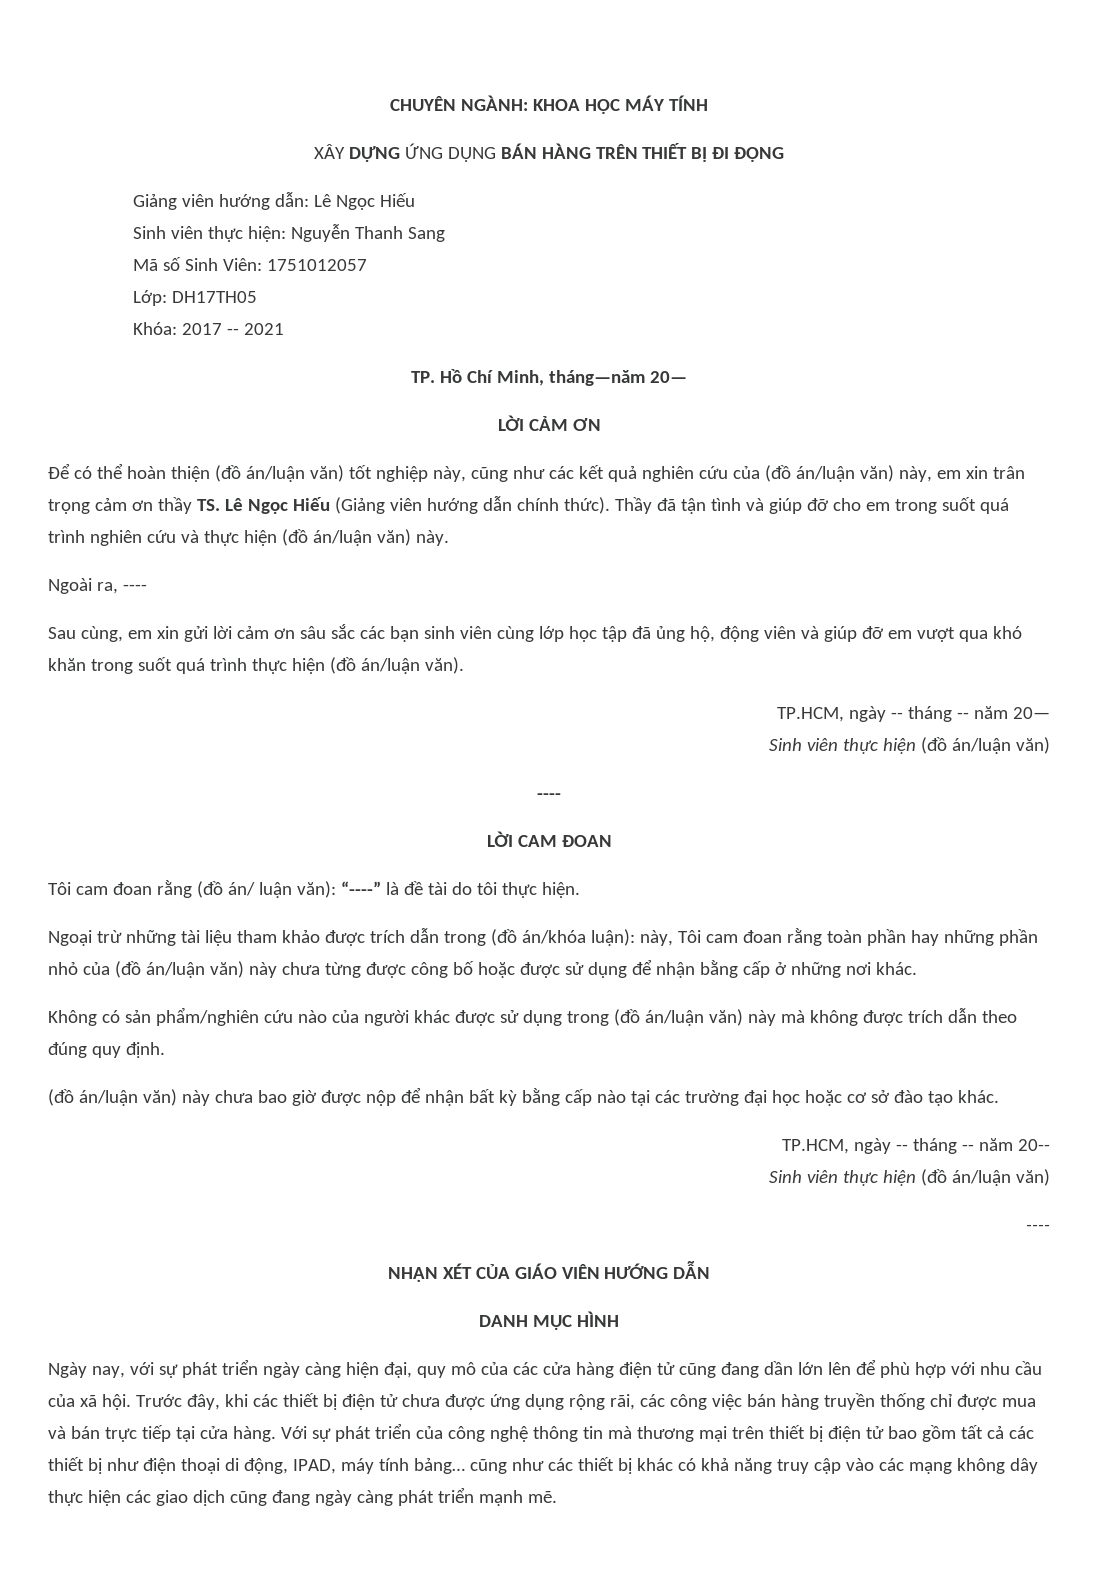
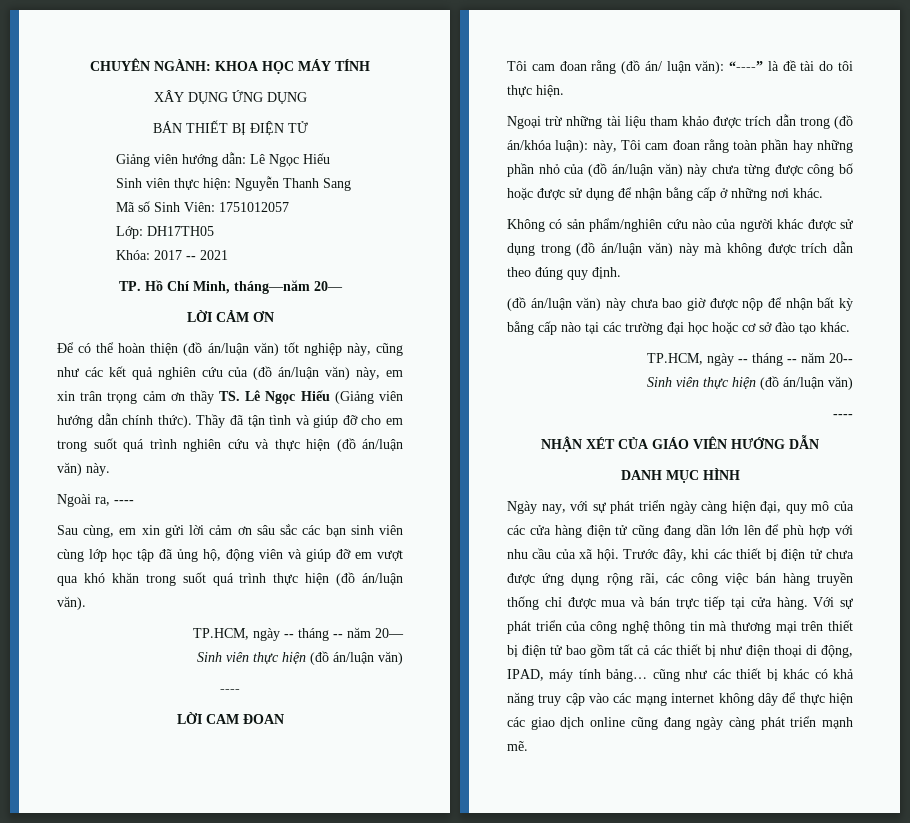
- XÂY DỰNG ỨNG DỤNG BÁN HÀNG TRÊN THIẾT BỊ ĐI ĐỘNG
+ XÂY DỤNG ỨNG DỤNG
+ BÁN THIẾT BỊ ĐIỆN TỬ
- Với sự phát triển của công nghệ thông tin mà thương mại trên thiết bị điện tử bao gồm tất cả các thiết bị như điện thoại di động, IPAD, máy tính bảng… cũng như các thiết bị khác có khả năng truy cập vào các mạng không dây thực hiện các giao dịch cũng đang ngày càng phát triển mạnh mẽ.
+ Với sự phát triển của công nghệ thông tin mà thương mại trên thiết bị điện tử bao gồm tất cả các thiết bị như điện thoại di động, IPAD, máy tính bảng… cũng như các thiết bị khác có khả năng truy cập vào các mạng internet không dây để thực hiện các giao dịch online cũng đang ngày càng phát triển mạnh mẽ.

